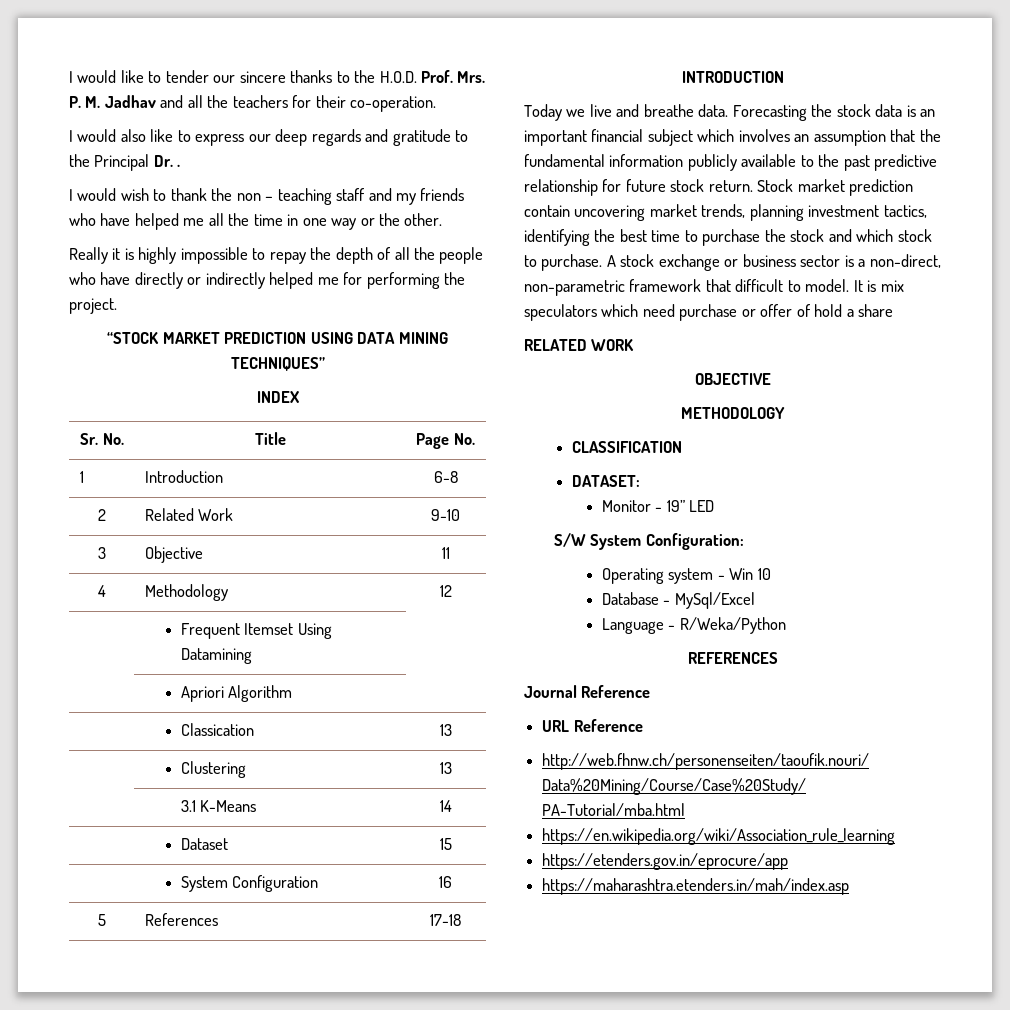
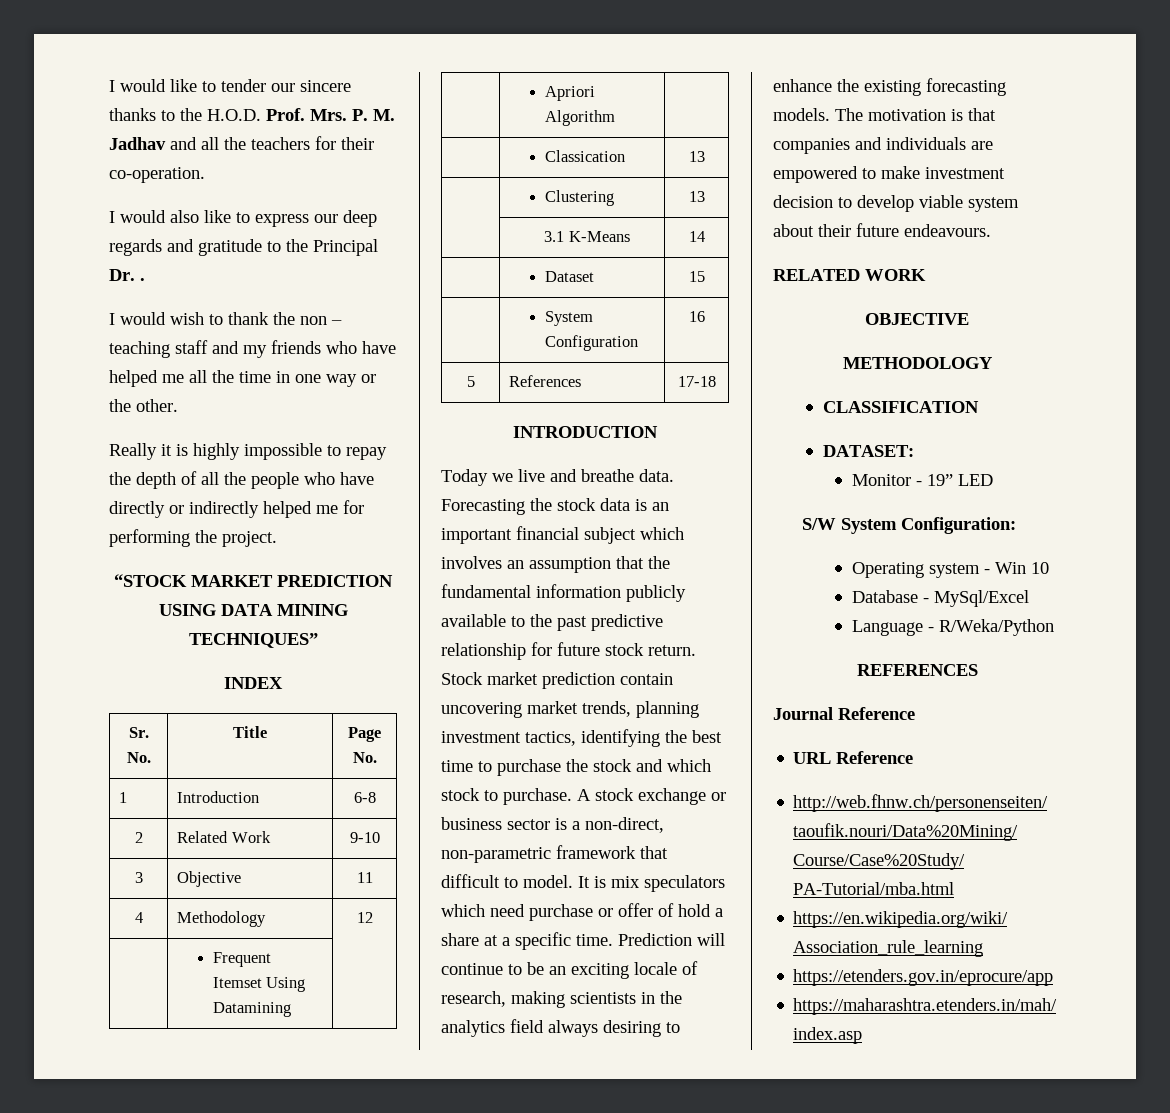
- It is mix speculators which need purchase or offer of hold a share
+ It is mix speculators which need purchase or offer of hold a share at a specific time. Prediction will continue to be an exciting locale of research, making scientists in the analytics field always desiring to enhance the existing forecasting models. The motivation is that companies and individuals are empowered to make investment decision to develop viable system about their future endeavours.

